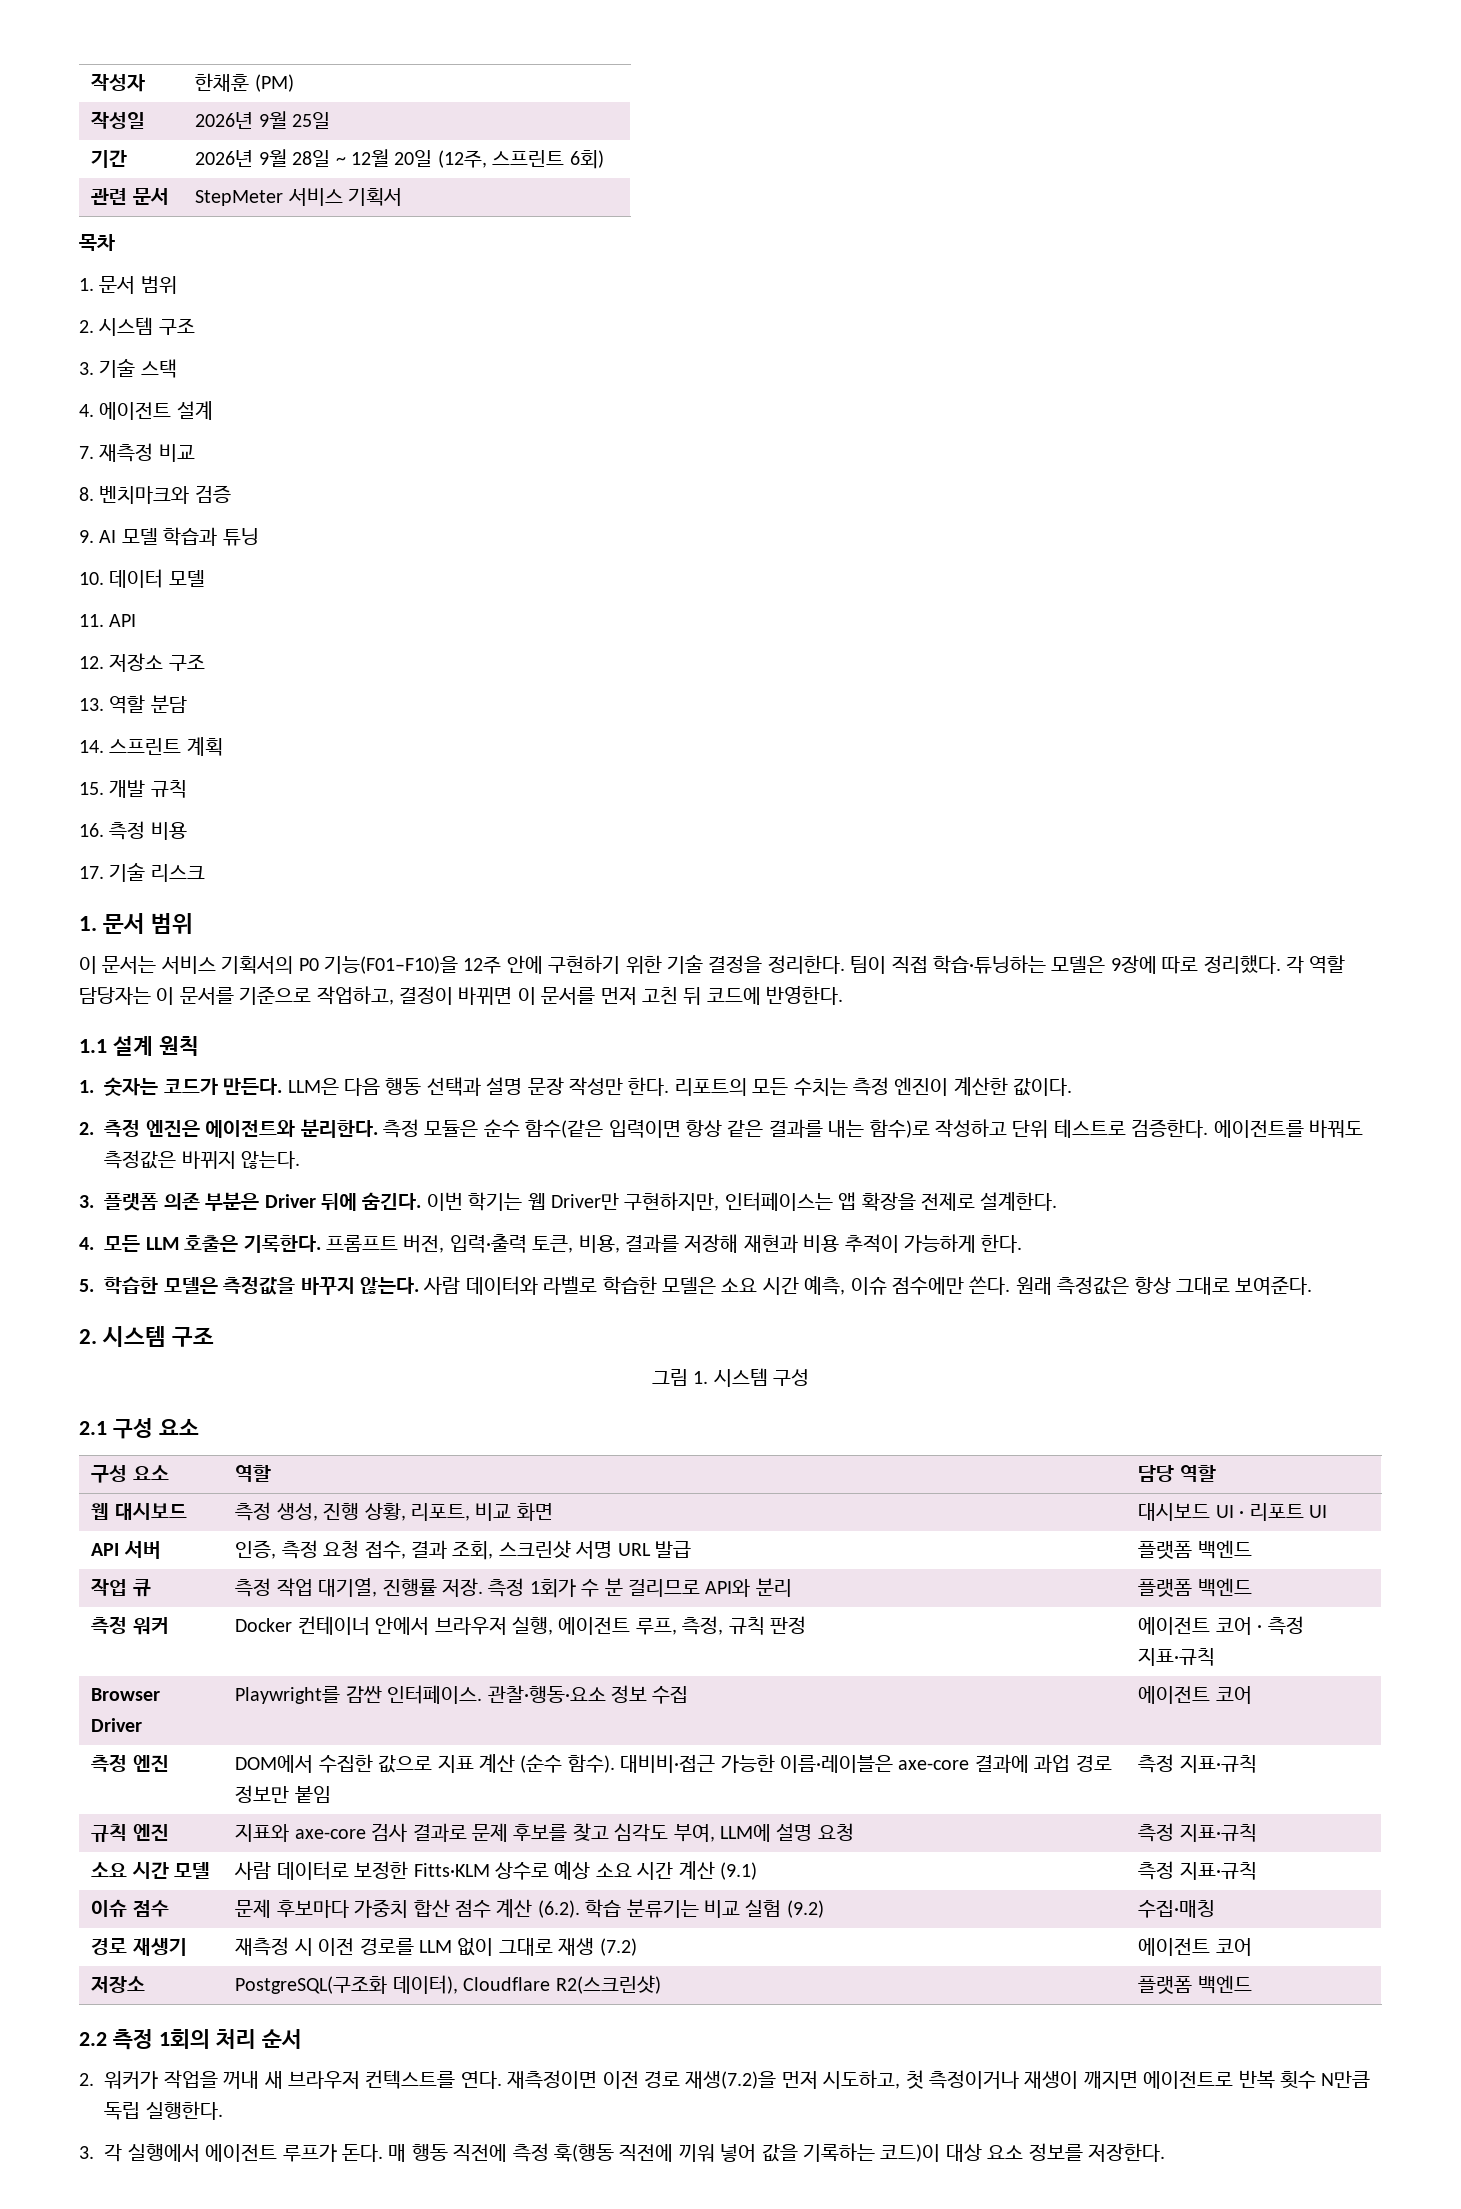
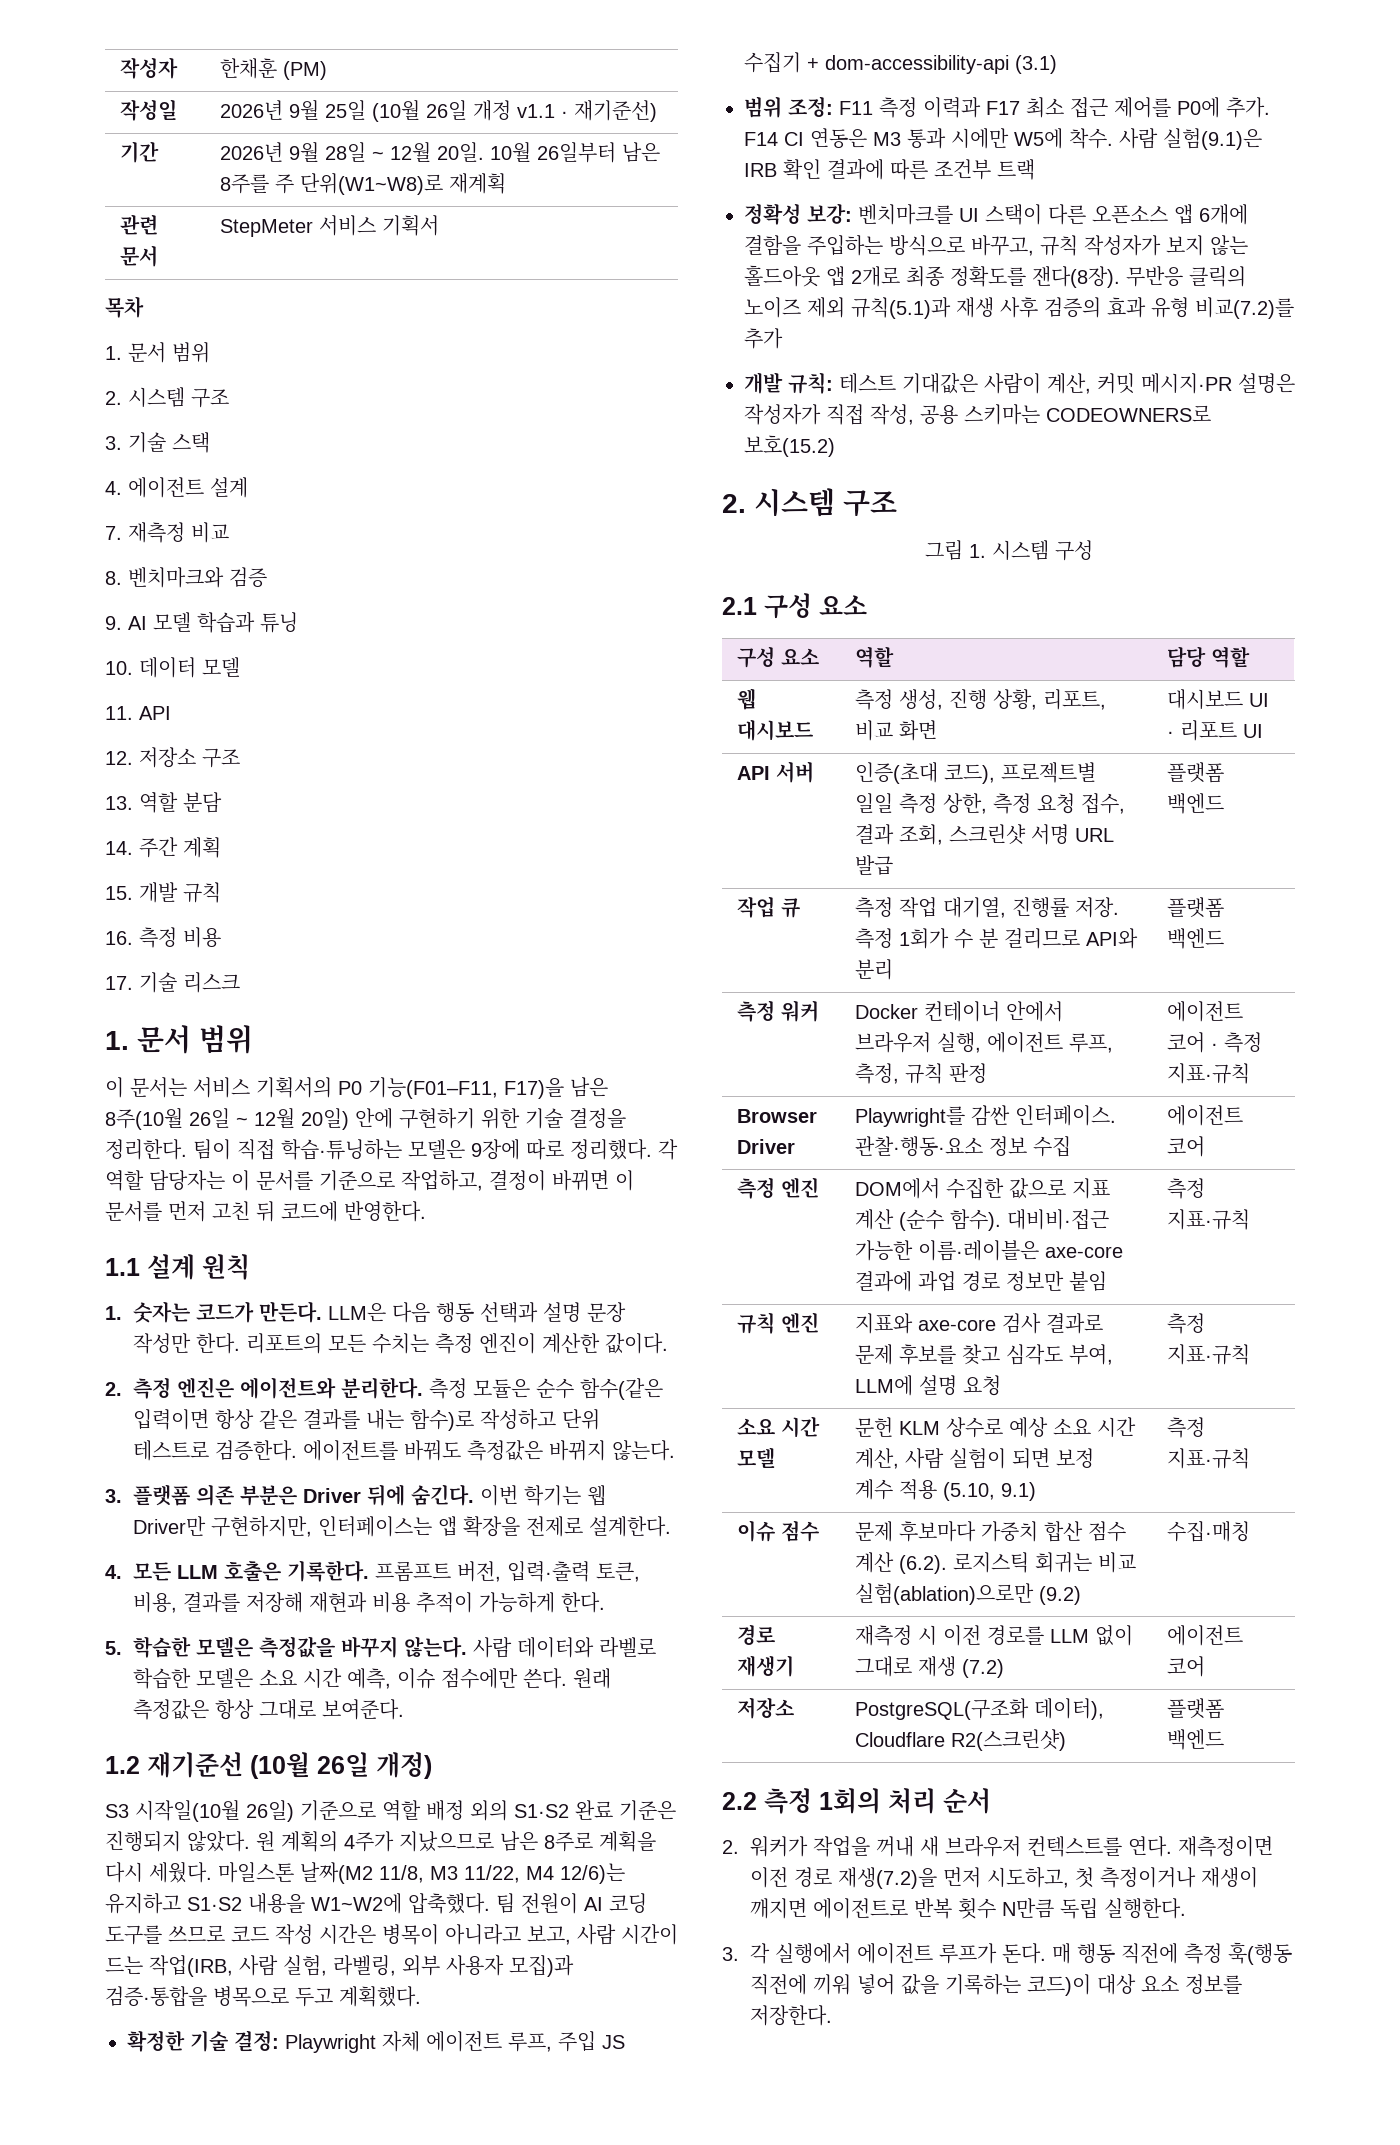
- 작성일 | 2026년 9월 25일
+ 작성일 | 2026년 9월 25일 (10월 26일 개정 v1.1 · 재기준선)
- 기간 | 2026년 9월 28일 ~ 12월 20일 (12주, 스프린트 6회)
+ 기간 | 2026년 9월 28일 ~ 12월 20일. 10월 26일부터 남은 8주를 주 단위(W1~W8)로 재계획
- 14. 스프린트 계획
+ 14. 주간 계획
- 이 문서는 서비스 기획서의 P0 기능(F01–F10)을 12주 안에 구현하기 위한 기술 결정을 정리한다.
+ 이 문서는 서비스 기획서의 P0 기능(F01–F11, F17)을 남은 8주(10월 26일 ~ 12월 20일) 안에 구현하기 위한 기술 결정을 정리한다.
+ 1.2 재기준선 (10월 26일 개정)
+ S3 시작일(10월 26일) 기준으로 역할 배정 외의 S1·S2 완료 기준은 진행되지 않았다. 원 계획의 4주가 지났으므로 남은 8주로 계획을 다시 세웠다. 마일스톤 날짜(M2 11/8, M3 11/22, M4 12/6)는 유지하고 S1·S2 내용을 W1~W2에 압축했다. 팀 전원이 AI 코딩 도구를 쓰므로 코드 작성 시간은 병목이 아니라고 보고, 사람 시간이 드는 작업(IRB, 사람 실험, 라벨링, 외부 사용자 모집)과 검증·통합을 병목으로 두고 계획했다.
+ 확정한 기술 결정: Playwright 자체 에이전트 루프, 주입 JS 수집기 + dom-accessibility-api (3.1)
+ 범위 조정: F11 측정 이력과 F17 최소 접근 제어를 P0에 추가. F14 CI 연동은 M3 통과 시에만 W5에 착수. 사람 실험(9.1)은 IRB 확인 결과에 따른 조건부 트랙
+ 정확성 보강: 벤치마크를 UI 스택이 다른 오픈소스 앱 6개에 결함을 주입하는 방식으로 바꾸고, 규칙 작성자가 보지 않는 홀드아웃 앱 2개로 최종 정확도를 잰다(8장). 무반응 클릭의 노이즈 제외 규칙(5.1)과 재생 사후 검증의 효과 유형 비교(7.2)를 추가
+ 개발 규칙: 테스트 기대값은 사람이 계산, 커밋 메시지·PR 설명은 작성자가 직접 작성, 공용 스키마는 CODEOWNERS로 보호(15.2)
- API 서버 | 인증, 측정 요청 접수, 결과 조회, 스크린샷 서명 URL 발급 | 플랫폼 백엔드
+ API 서버 | 인증(초대 코드), 프로젝트별 일일 측정 상한, 측정 요청 접수, 결과 조회, 스크린샷 서명 URL 발급 | 플랫폼 백엔드
- 소요 시간 모델 | 사람 데이터로 보정한 Fitts·KLM 상수로 예상 소요 시간 계산 (9.1) | 측정 지표·규칙
+ 소요 시간 모델 | 문헌 KLM 상수로 예상 소요 시간 계산, 사람 실험이 되면 보정 계수 적용 (5.10, 9.1) | 측정 지표·규칙
- 이슈 점수 | 문제 후보마다 가중치 합산 점수 계산 (6.2). 학습 분류기는 비교 실험 (9.2) | 수집·매칭
+ 이슈 점수 | 문제 후보마다 가중치 합산 점수 계산 (6.2). 로지스틱 회귀는 비교 실험(ablation)으로만 (9.2) | 수집·매칭

